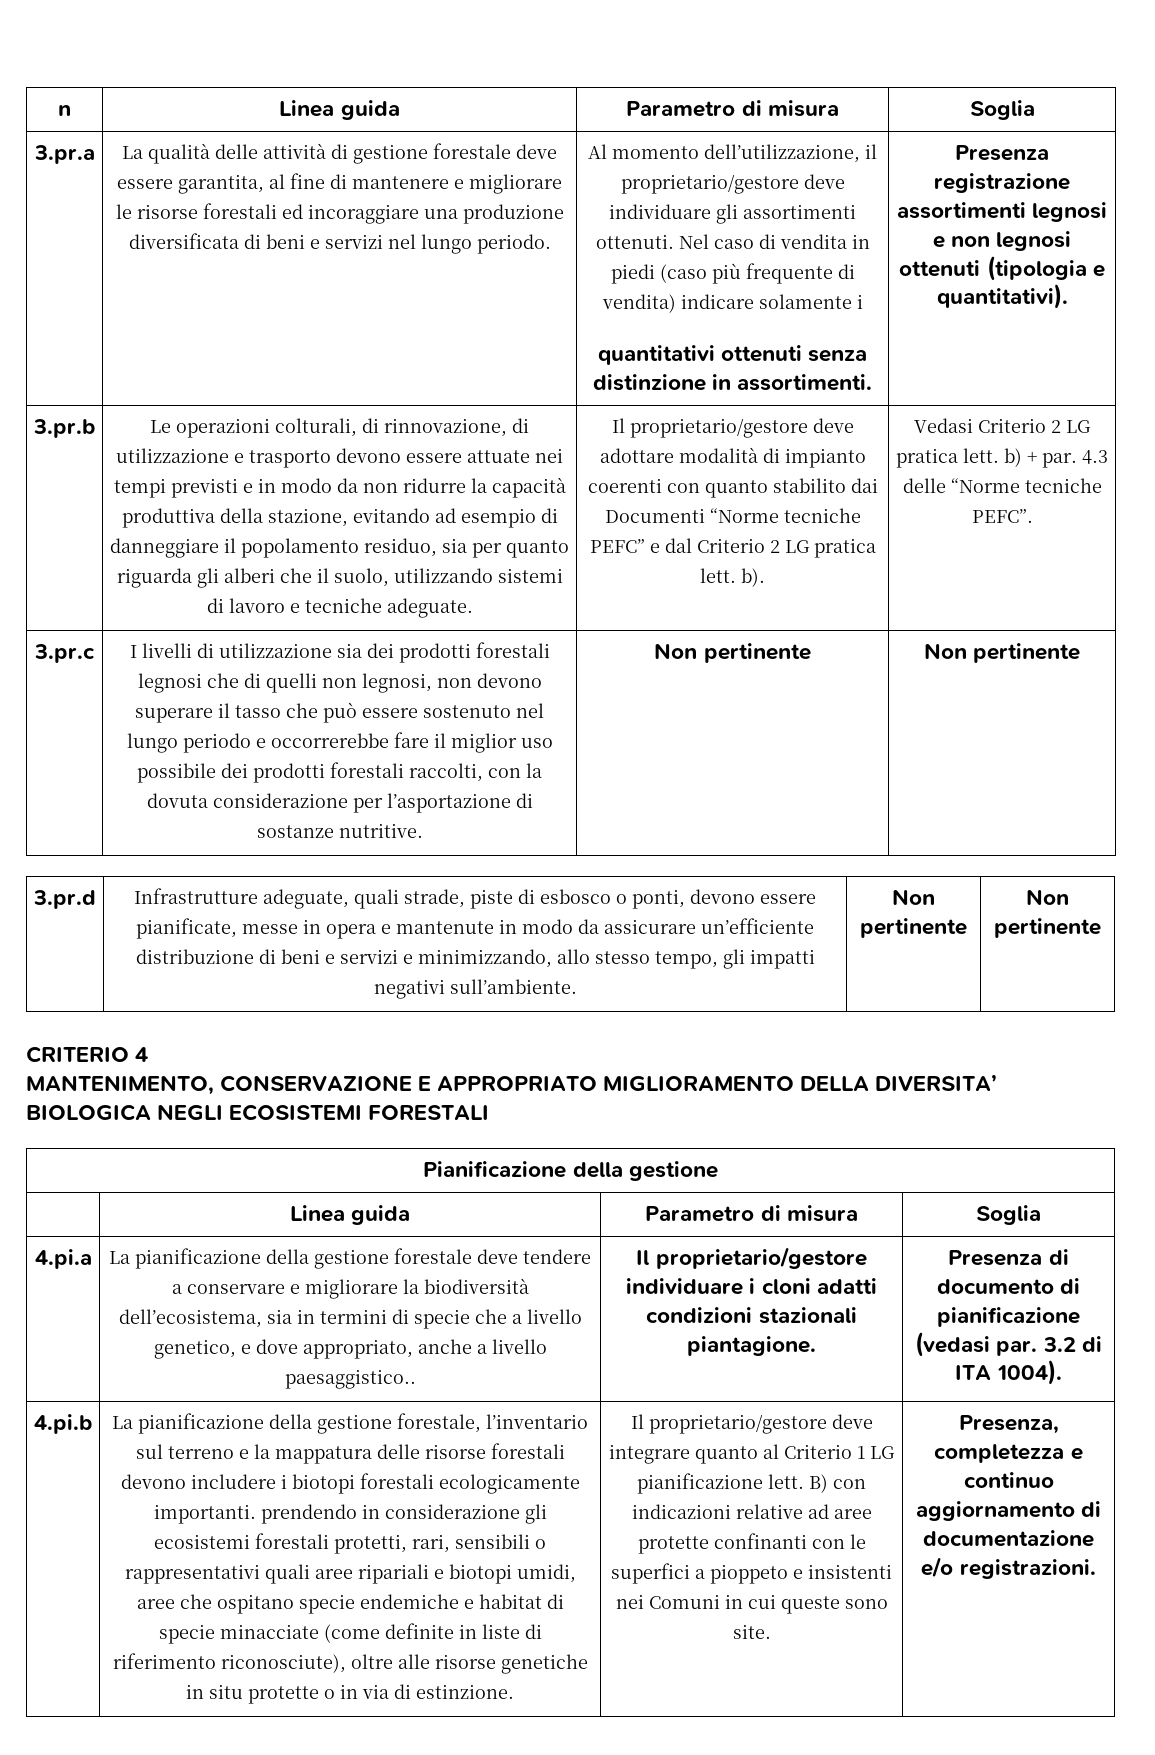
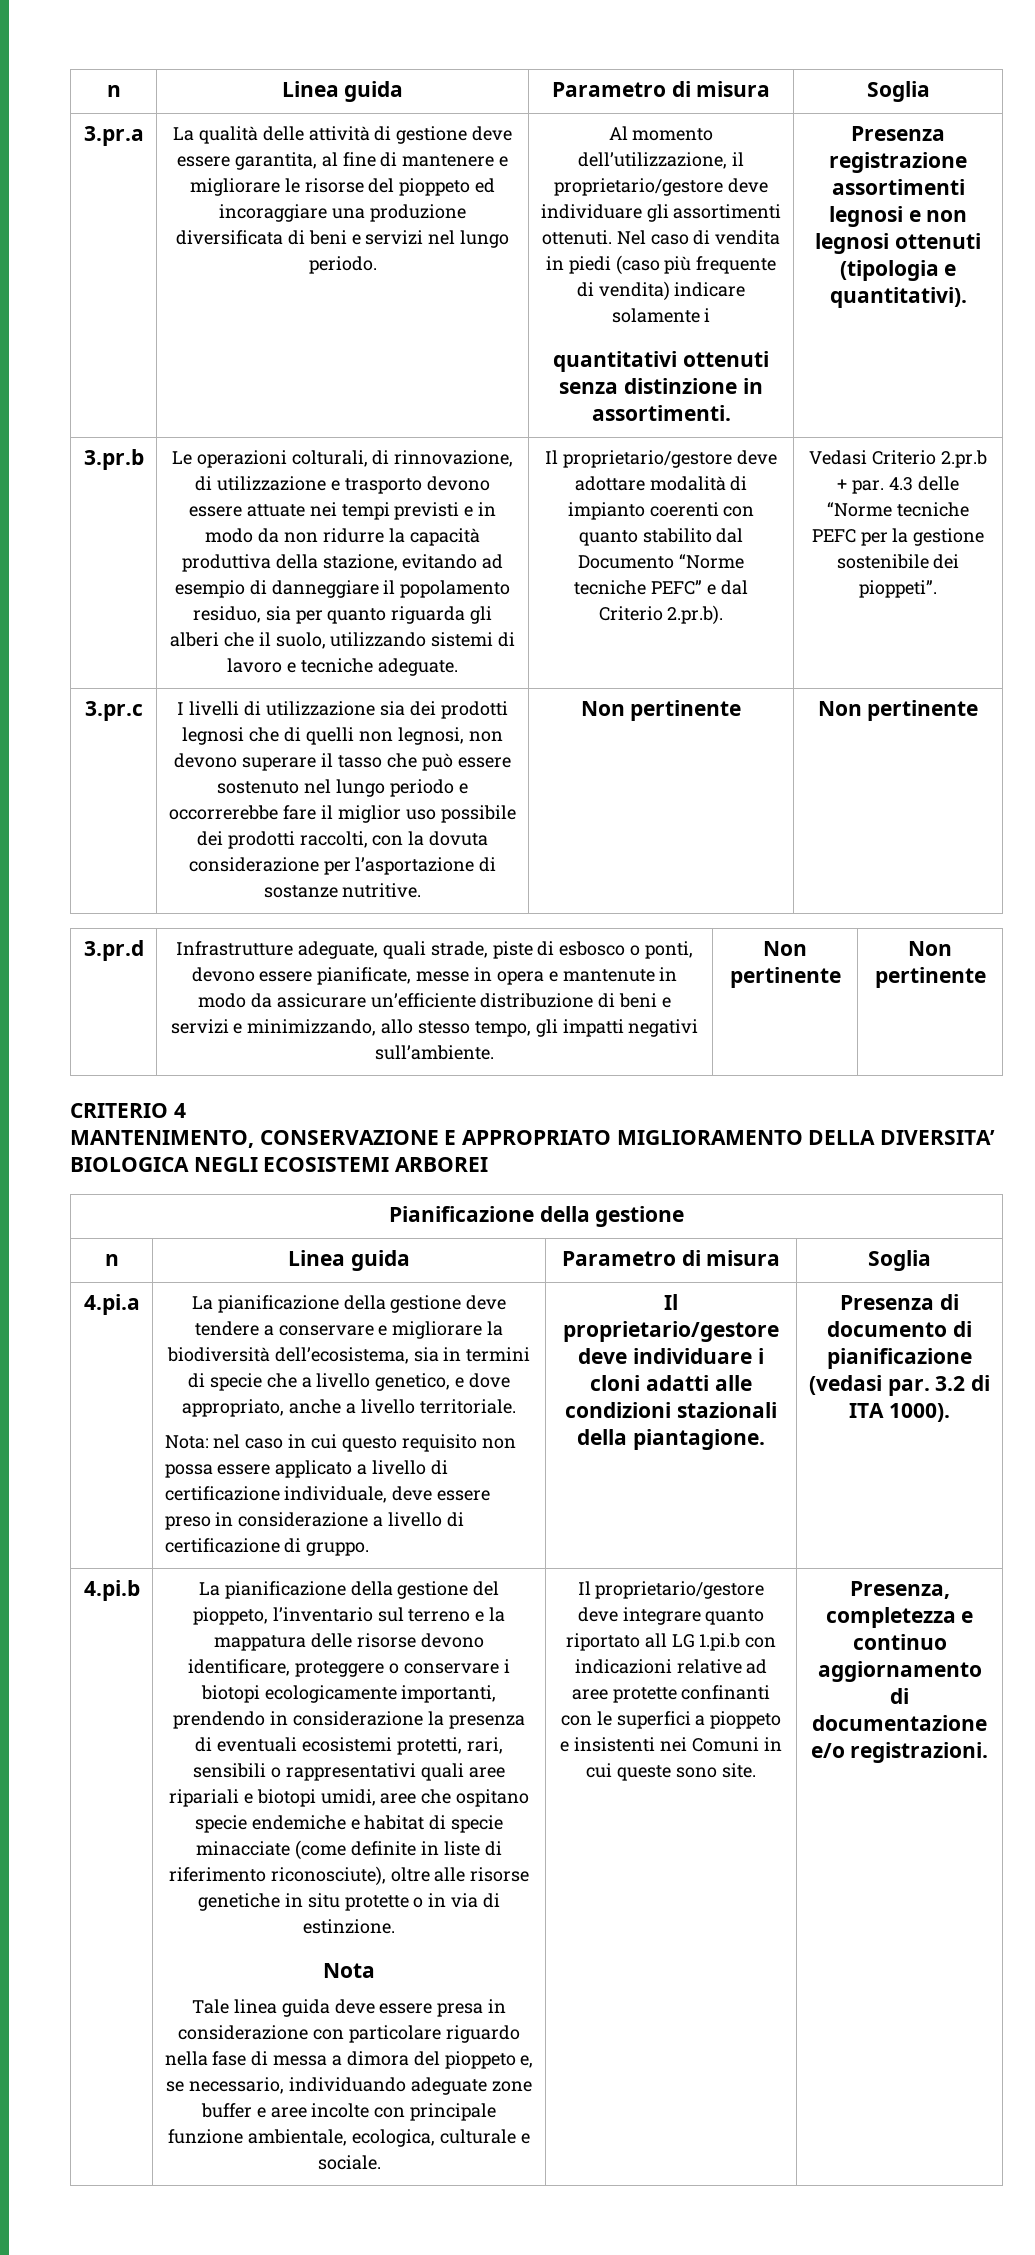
- La qualità delle attività di gestione forestale deve essere garantita, al fine di mantenere e migliorare le risorse forestali ed incoraggiare una produzione diversificata di beni e servizi nel lungo periodo.
+ La qualità delle attività di gestione deve essere garantita, al fine di mantenere e migliorare le risorse del pioppeto ed incoraggiare una produzione diversificata di beni e servizi nel lungo periodo.
- Il proprietario/gestore deve adottare modalità di impianto coerenti con quanto stabilito dai Documenti “Norme tecniche PEFC” e dal Criterio 2 LG pratica lett. b). | Vedasi Criterio 2 LG pratica lett. b) + par.
+ Il proprietario/gestore deve adottare modalità di impianto coerenti con quanto stabilito dal Documento “Norme tecniche PEFC” e dal Criterio 2.pr.b). | Vedasi Criterio 2.pr.b + par.
- 4.3 delle “Norme tecniche PEFC”.
+ 4.3 delle “Norme tecniche PEFC per la gestione sostenibile dei pioppeti”.
- I livelli di utilizzazione sia dei prodotti forestali legnosi che di quelli non legnosi, non devono superare il tasso che può essere sostenuto nel lungo periodo e occorrerebbe fare il miglior uso possibile dei prodotti forestali raccolti, con la dovuta considerazione per l’asportazione di sostanze nutritive.
+ I livelli di utilizzazione sia dei prodotti legnosi che di quelli non legnosi, non devono superare il tasso che può essere sostenuto nel lungo periodo e occorrerebbe fare il miglior uso possibile dei prodotti raccolti, con la dovuta considerazione per l’asportazione di sostanze nutritive.
- MANTENIMENTO, CONSERVAZIONE E APPROPRIATO MIGLIORAMENTO DELLA DIVERSITA’ BIOLOGICA NEGLI ECOSISTEMI FORESTALI
+ MANTENIMENTO, CONSERVAZIONE E APPROPRIATO MIGLIORAMENTO DELLA DIVERSITA’ BIOLOGICA NEGLI ECOSISTEMI ARBOREI
  Pianificazione della gestione
- | Linea guida | Parametro di misura | Soglia
+ n | Linea guida | Parametro di misura | Soglia
- La pianificazione della gestione forestale deve tendere a conservare e migliorare la biodiversità dell’ecosistema, sia in termini di specie che a livello genetico, e dove appropriato, anche a livello paesaggistico.. | Il proprietario/gestore individuare i cloni adatti condizioni stazionali piantagione.
+ La pianificazione della gestione deve tendere a conservare e migliorare la biodiversità dell’ecosistema, sia in termini di specie che a livello genetico, e dove appropriato, anche a livello territoriale.
+ Nota: nel caso in cui questo requisito non possa essere applicato a livello di certificazione individuale, deve essere preso in considerazione a livello di certificazione di gruppo. | Il proprietario/gestore deve individuare i cloni adatti alle condizioni stazionali della piantagione.
- 3.2 di ITA 1004).
+ 3.2 di ITA 1000).
- La pianificazione della gestione forestale, l’inventario sul terreno e la mappatura delle risorse forestali devono includere i biotopi forestali ecologicamente importanti. prendendo in considerazione gli ecosistemi forestali protetti, rari, sensibili o rappresentativi quali aree ripariali e biotopi umidi, aree che ospitano specie endemiche e habitat di specie minacciate (come definite in liste di riferimento riconosciute), oltre alle risorse genetiche in situ protette o in via di estinzione.
+ La pianificazione della gestione del pioppeto, l’inventario sul terreno e la mappatura delle risorse devono identificare, proteggere o conservare i biotopi ecologicamente importanti, prendendo in considerazione la presenza di eventuali ecosistemi protetti, rari, sensibili o rappresentativi quali aree ripariali e biotopi umidi, aree che ospitano specie endemiche e habitat di specie minacciate (come definite in liste di riferimento riconosciute), oltre alle risorse genetiche in situ protette o in via di estinzione.
+ Nota
+ Tale linea guida deve essere presa in considerazione con particolare riguardo nella fase di messa a dimora del pioppeto e, se necessario, individuando adeguate zone buffer e aree incolte con principale funzione ambientale, ecologica, culturale e sociale.
- Il proprietario/gestore deve integrare quanto al Criterio 1 LG pianificazione lett. B) con indicazioni relative ad aree protette confinanti con le superfici a pioppeto e insistenti nei Comuni in cui queste sono site.
+ Il proprietario/gestore deve integrare quanto riportato all LG 1.pi.b con indicazioni relative ad aree protette confinanti con le superfici a pioppeto e insistenti nei Comuni in cui queste sono site.

